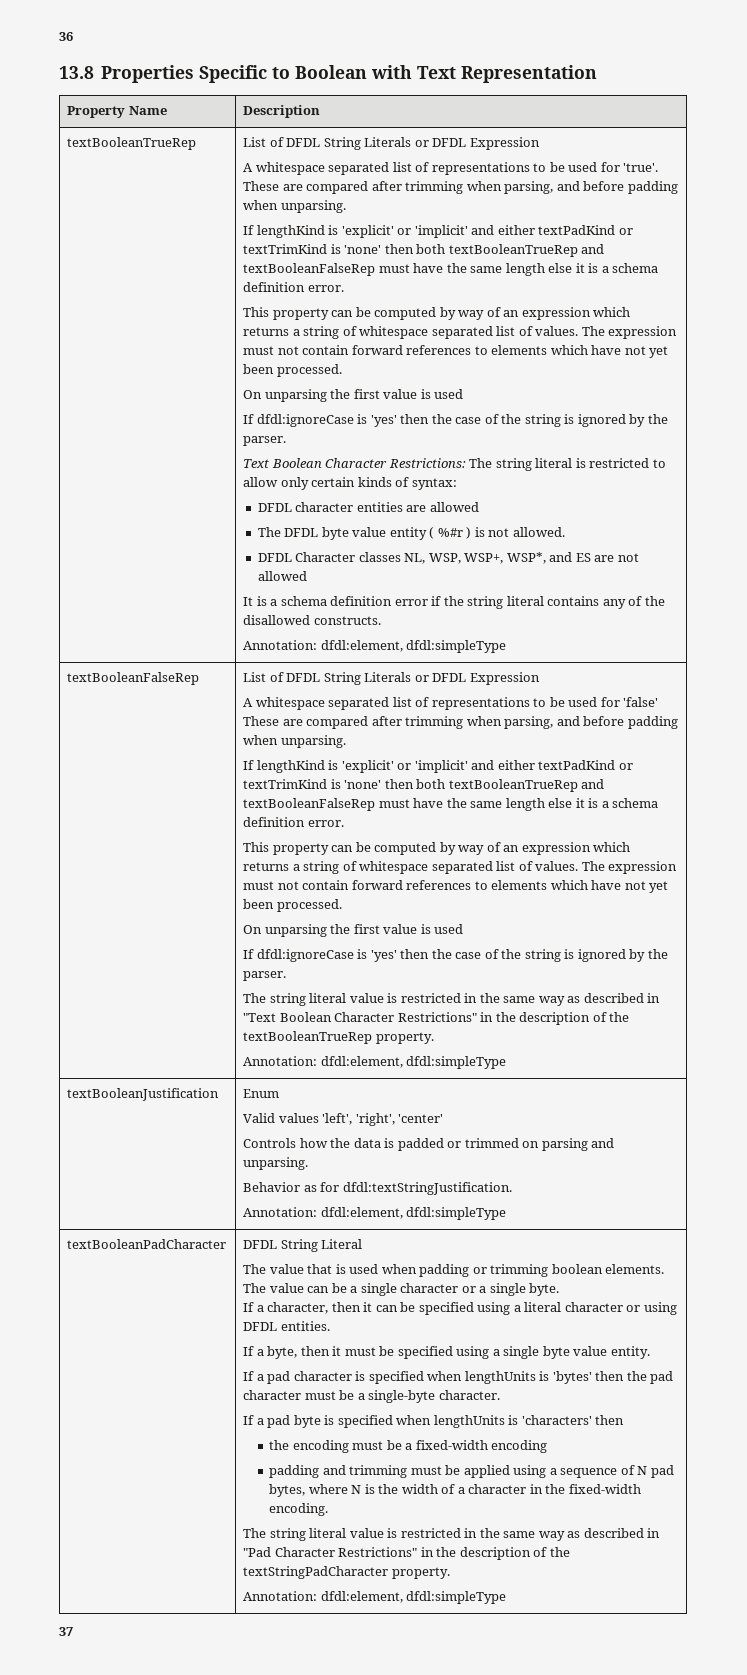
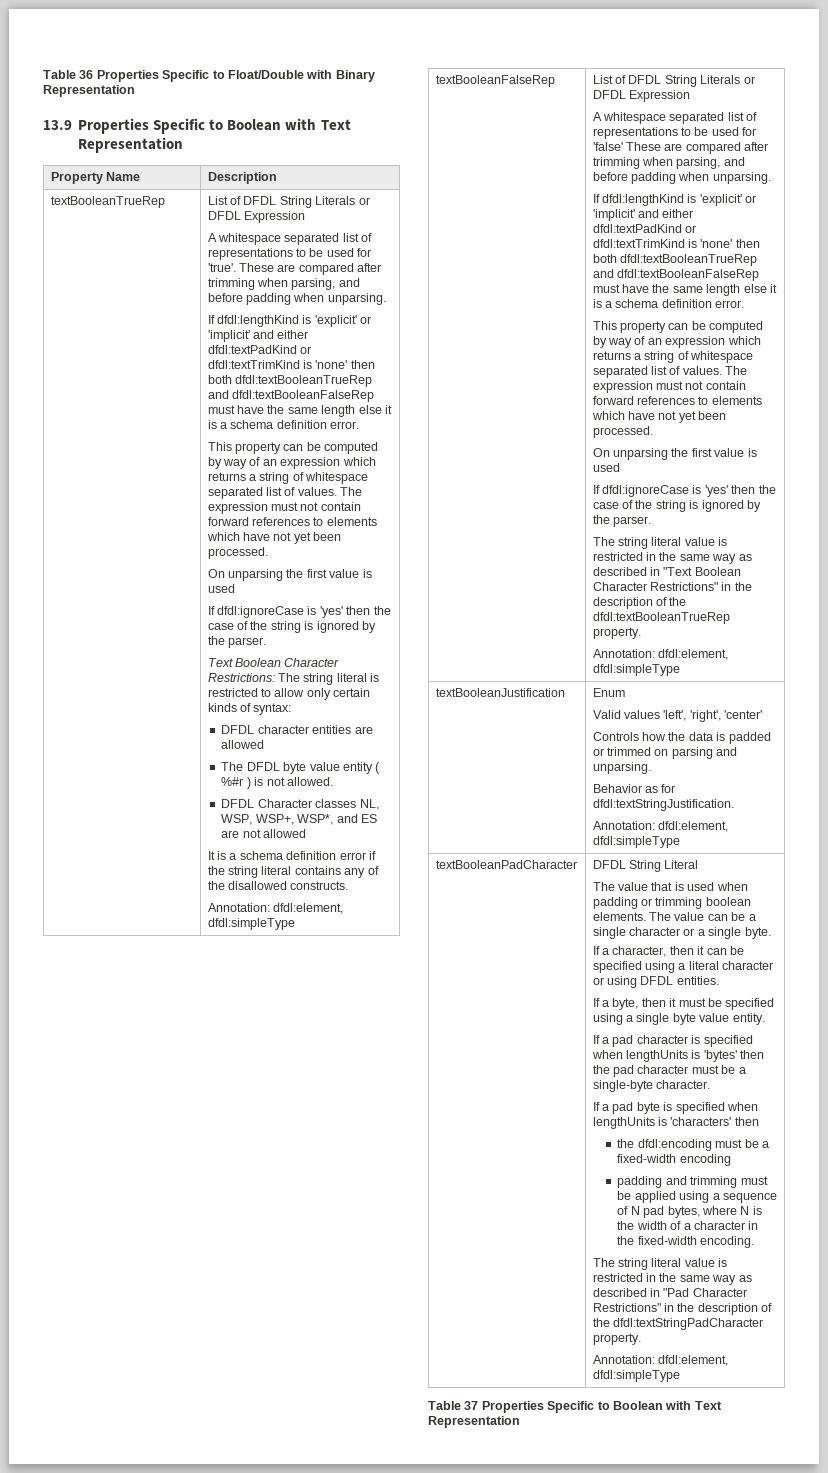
- 36
- 13.8 Properties Specific to Boolean with Text Representation
+ Table 36 Properties Specific to Float/Double with Binary Representation
+ 13.9 Properties Specific to Boolean with Text Representation
  A whitespace separated list of representations to be used for 'true'. These are compared after trimming when parsing, and before padding when unparsing.
- If lengthKind is 'explicit' or 'implicit' and either textPadKind or textTrimKind is 'none' then both textBooleanTrueRep and textBooleanFalseRep must have the same length else it is a schema definition error.
+ If dfdl:lengthKind is 'explicit' or 'implicit' and either dfdl:textPadKind or dfdl:textTrimKind is 'none' then both dfdl:textBooleanTrueRep and dfdl:textBooleanFalseRep must have the same length else it is a schema definition error.
  A whitespace separated list of representations to be used for 'false' These are compared after trimming when parsing, and before padding when unparsing.
- If lengthKind is 'explicit' or 'implicit' and either textPadKind or textTrimKind is 'none' then both textBooleanTrueRep and textBooleanFalseRep must have the same length else it is a schema definition error.
+ If dfdl:lengthKind is 'explicit' or 'implicit' and either dfdl:textPadKind or dfdl:textTrimKind is 'none' then both dfdl:textBooleanTrueRep and dfdl:textBooleanFalseRep must have the same length else it is a schema definition error.
- The string literal value is restricted in the same way as described in "Text Boolean Character Restrictions" in the description of the textBooleanTrueRep property.
+ The string literal value is restricted in the same way as described in "Text Boolean Character Restrictions" in the description of the dfdl:textBooleanTrueRep property.
- the encoding must be a fixed-width encoding
+ the dfdl:encoding must be a fixed-width encoding
- The string literal value is restricted in the same way as described in "Pad Character Restrictions" in the description of the textStringPadCharacter property.
+ The string literal value is restricted in the same way as described in "Pad Character Restrictions" in the description of the dfdl:textStringPadCharacter property.
  Annotation: dfdl:element, dfdl:simpleType
- 37
+ Table 37 Properties Specific to Boolean with Text Representation

